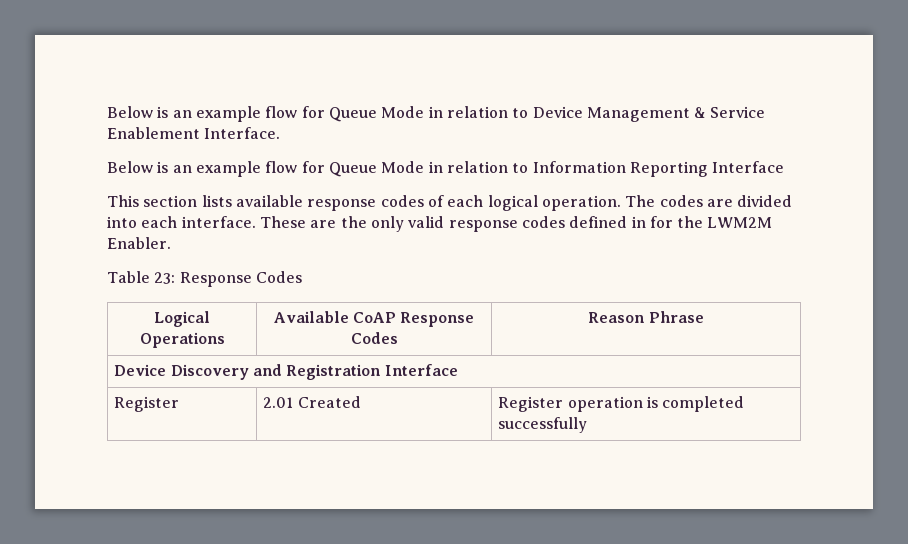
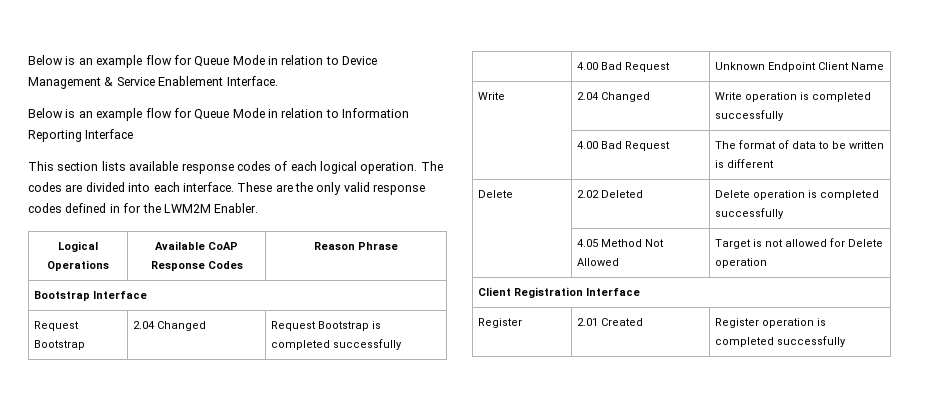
- Table 23: Response Codes
- Device Discovery and Registration Interface
+ Bootstrap Interface
+ Request Bootstrap | 2.04 Changed | Request Bootstrap is completed successfully
+ | 4.00 Bad Request | Unknown Endpoint Client Name
+ Write | 2.04 Changed | Write operation is completed successfully
+ | 4.00 Bad Request | The format of data to be written is different
+ Delete | 2.02 Deleted | Delete operation is completed successfully
+ | 4.05 Method Not Allowed | Target is not allowed for Delete operation
+ Client Registration Interface

